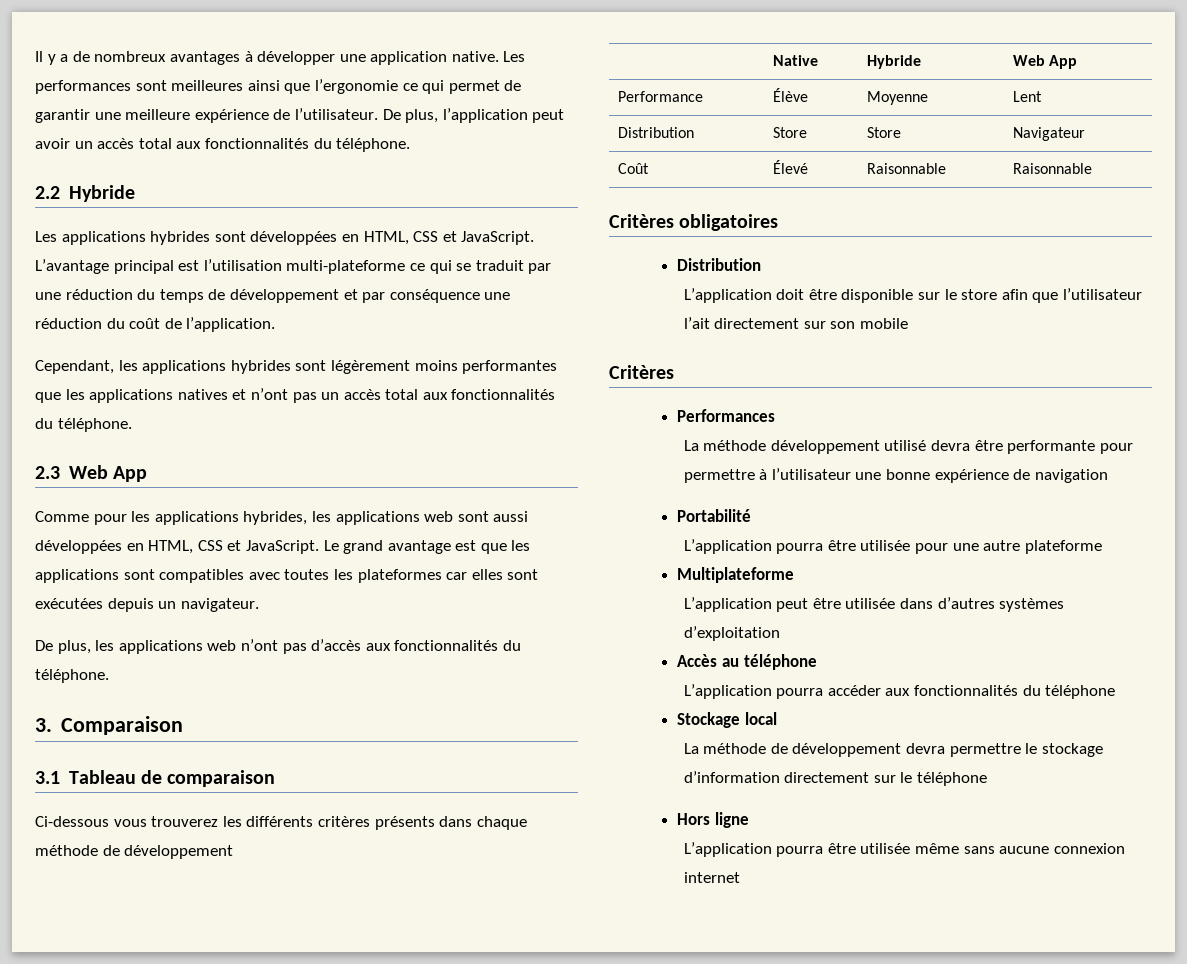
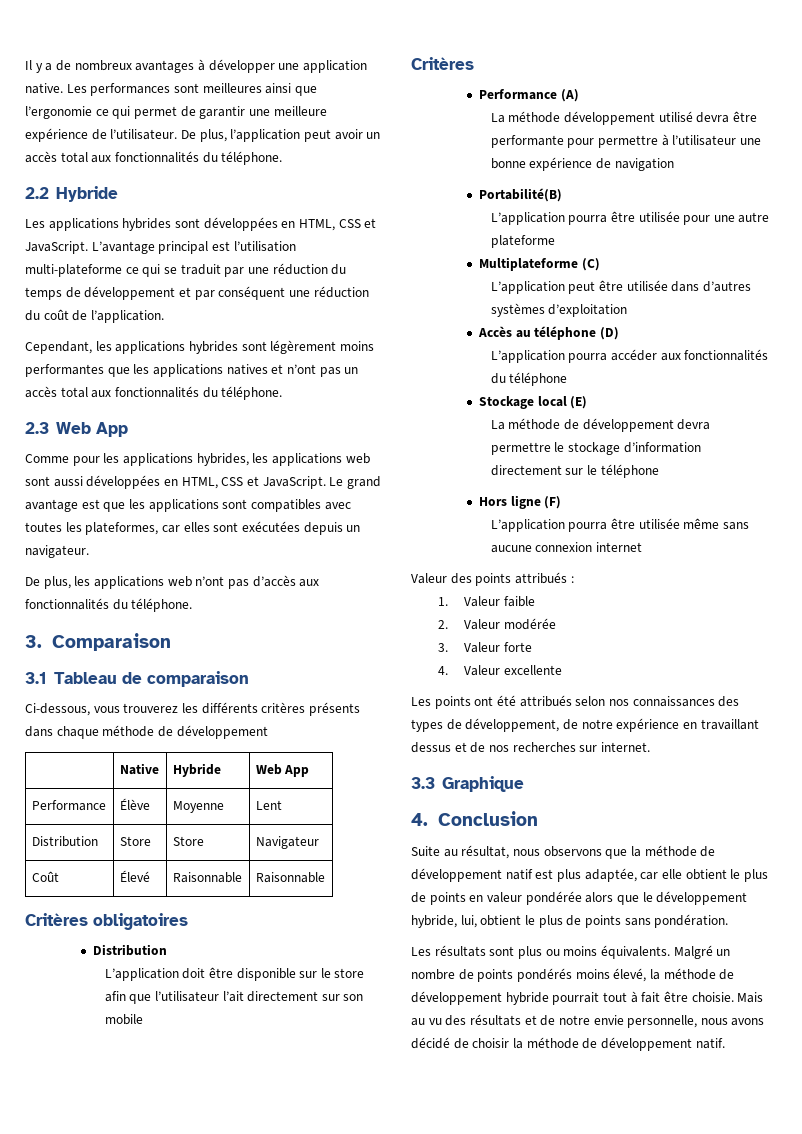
- L’avantage principal est l’utilisation multi-plateforme ce qui se traduit par une réduction du temps de développement et par conséquence une réduction du coût de l’application.
+ L’avantage principal est l’utilisation multi-plateforme ce qui se traduit par une réduction du temps de développement et par conséquent une réduction du coût de l’application.
- Le grand avantage est que les applications sont compatibles avec toutes les plateformes car elles sont exécutées depuis un navigateur.
+ Le grand avantage est que les applications sont compatibles avec toutes les plateformes, car elles sont exécutées depuis un navigateur.
- Ci-dessous vous trouverez les différents critères présents dans chaque méthode de développement
+ Ci-dessous, vous trouverez les différents critères présents dans chaque méthode de développement
- Performances
+ Performance (A)
- Portabilité
+ Portabilité(B)
- Multiplateforme
+ Multiplateforme (C)
- Accès au téléphone
+ Accès au téléphone (D)
- Stockage local
+ Stockage local (E)
- Hors ligne
+ Hors ligne (F)
+ Valeur des points attribués :
+ 1. Valeur faible
+ 2. Valeur modérée
+ 3. Valeur forte
+ 4. Valeur excellente
+ Les points ont été attribués selon nos connaissances des types de développement, de notre expérience en travaillant dessus et de nos recherches sur internet.
+ 3.3 Graphique
+ 4. Conclusion
+ Suite au résultat, nous observons que la méthode de développement natif est plus adaptée, car elle obtient le plus de points en valeur pondérée alors que le développement hybride, lui, obtient le plus de points sans pondération.
+ Les résultats sont plus ou moins équivalents. Malgré un nombre de points pondérés moins élevé, la méthode de développement hybride pourrait tout à fait être choisie. Mais au vu des résultats et de notre envie personnelle, nous avons décidé de choisir la méthode de développement natif.

